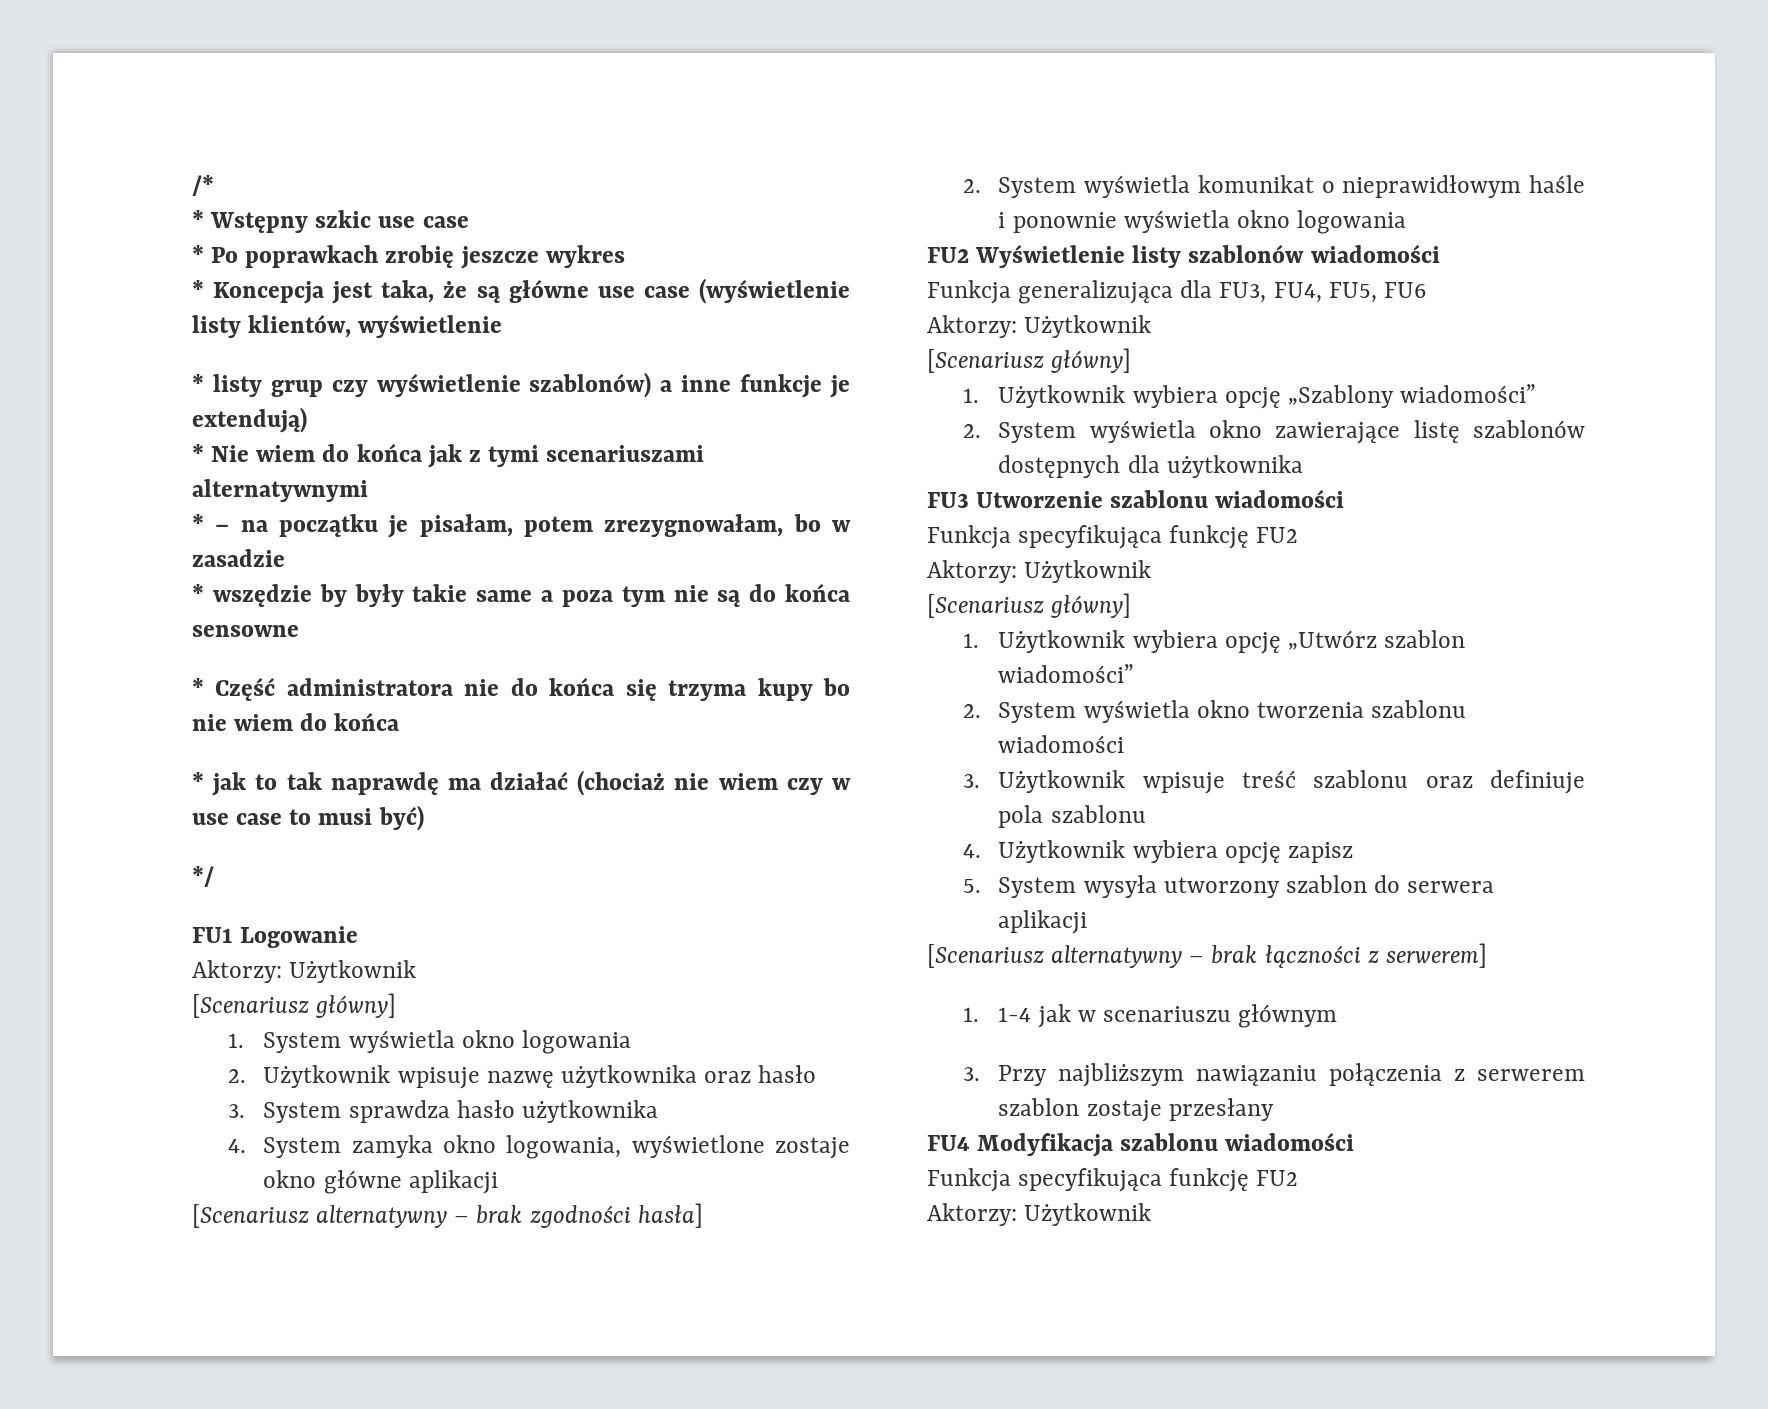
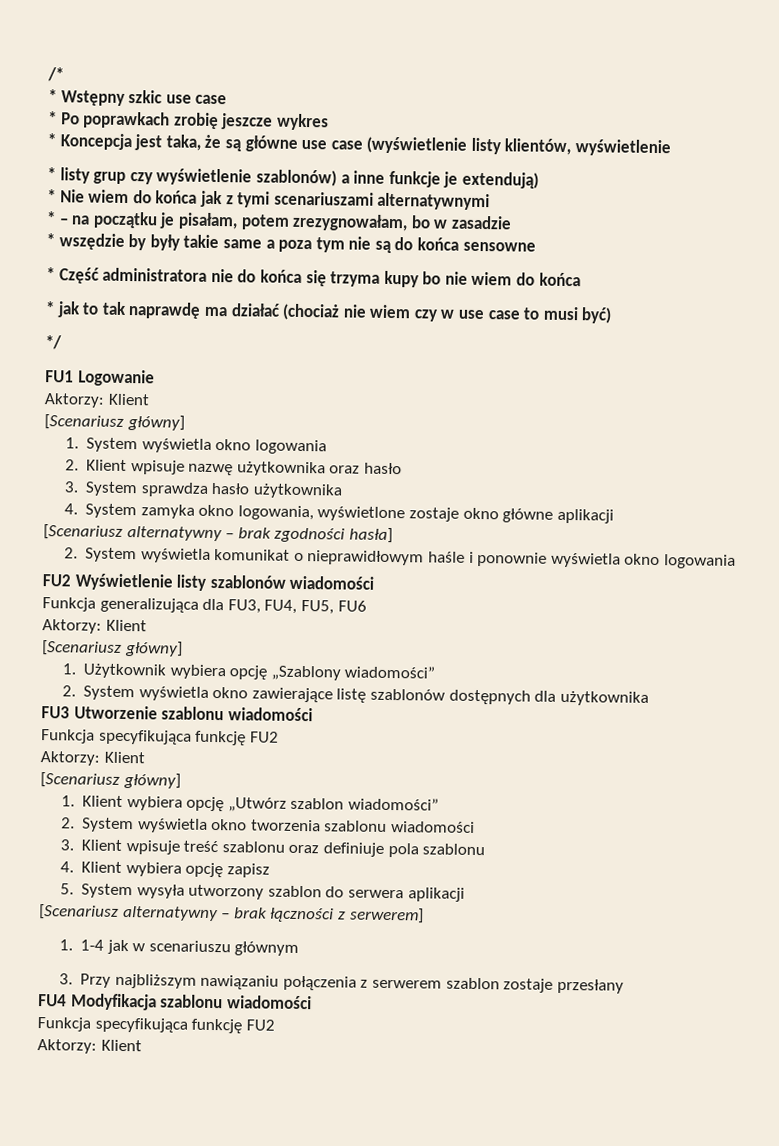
  FU1 Logowanie
- Aktorzy: Użytkownik
+ Aktorzy: Klient
- 2. Użytkownik wpisuje nazwę użytkownika oraz hasło
+ 2. Klient wpisuje nazwę użytkownika oraz hasło
  Funkcja generalizująca dla FU3, FU4, FU5, FU6
- Aktorzy: Użytkownik
+ Aktorzy: Klient
  FU3 Utworzenie szablonu wiadomości
  Funkcja specyfikująca funkcję FU2
- Aktorzy: Użytkownik
+ Aktorzy: Klient
  [Scenariusz główny]
- 1. Użytkownik wybiera opcję „Utwórz szablon wiadomości”
+ 1. Klient wybiera opcję „Utwórz szablon wiadomości”
- 3. Użytkownik wpisuje treść szablonu oraz definiuje pola szablonu
+ 3. Klient wpisuje treść szablonu oraz definiuje pola szablonu
- 4. Użytkownik wybiera opcję zapisz
+ 4. Klient wybiera opcję zapisz
  FU4 Modyfikacja szablonu wiadomości
  Funkcja specyfikująca funkcję FU2
- Aktorzy: Użytkownik
+ Aktorzy: Klient

